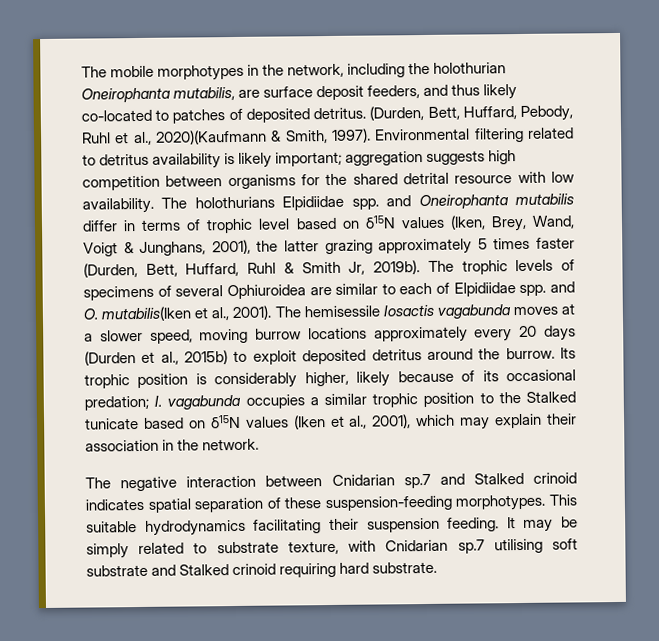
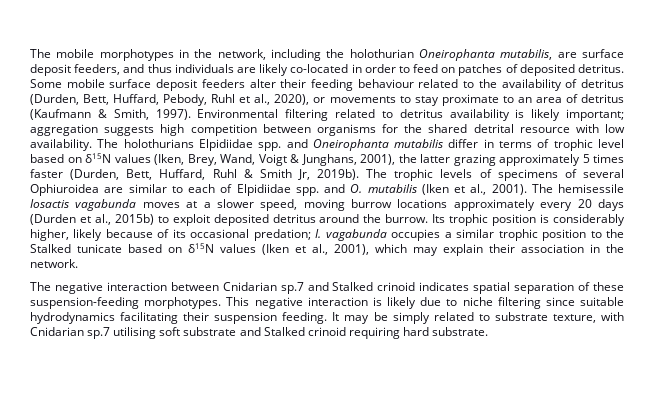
- The mobile morphotypes in the network, including the holothurian Oneirophanta mutabilis, are surface deposit feeders, and thus likely co-located to patches of deposited detritus. (Durden, Bett, Huffard, Pebody, Ruhl et al., 2020)(Kaufmann & Smith, 1997).
+ The mobile morphotypes in the network, including the holothurian Oneirophanta mutabilis, are surface deposit feeders, and thus individuals are likely co-located in order to feed on patches of deposited detritus. Some mobile surface deposit feeders alter their feeding behaviour related to the availability of detritus (Durden, Bett, Huffard, Pebody, Ruhl et al., 2020), or movements to stay proximate to an area of detritus (Kaufmann & Smith, 1997).
- The trophic levels of specimens of several Ophiuroidea are similar to each of Elpidiidae spp. and O. mutabilis(Iken et al., 2001).
+ The trophic levels of specimens of several Ophiuroidea are similar to each of Elpidiidae spp. and O. mutabilis (Iken et al., 2001).
- This suitable hydrodynamics facilitating their suspension feeding.
+ This negative interaction is likely due to niche filtering since suitable hydrodynamics facilitating their suspension feeding.

